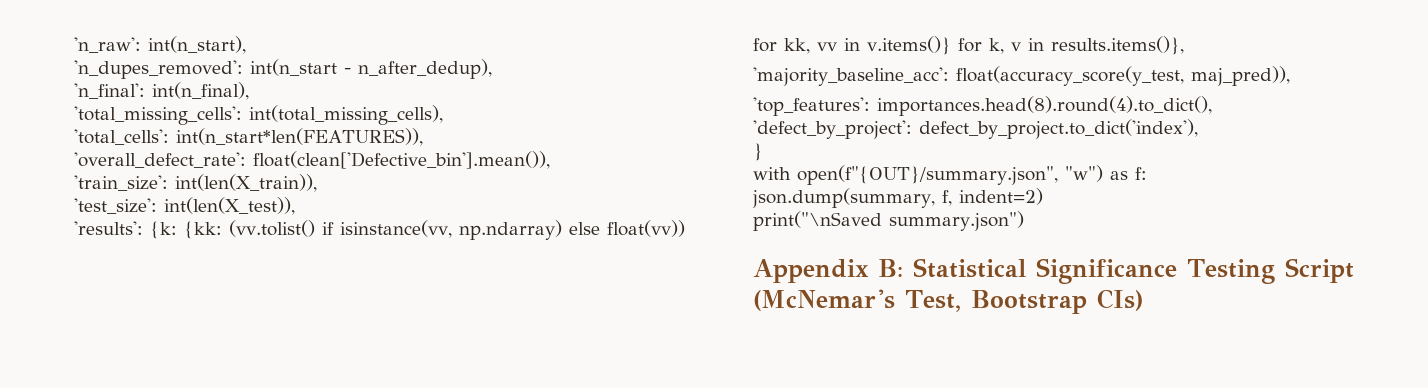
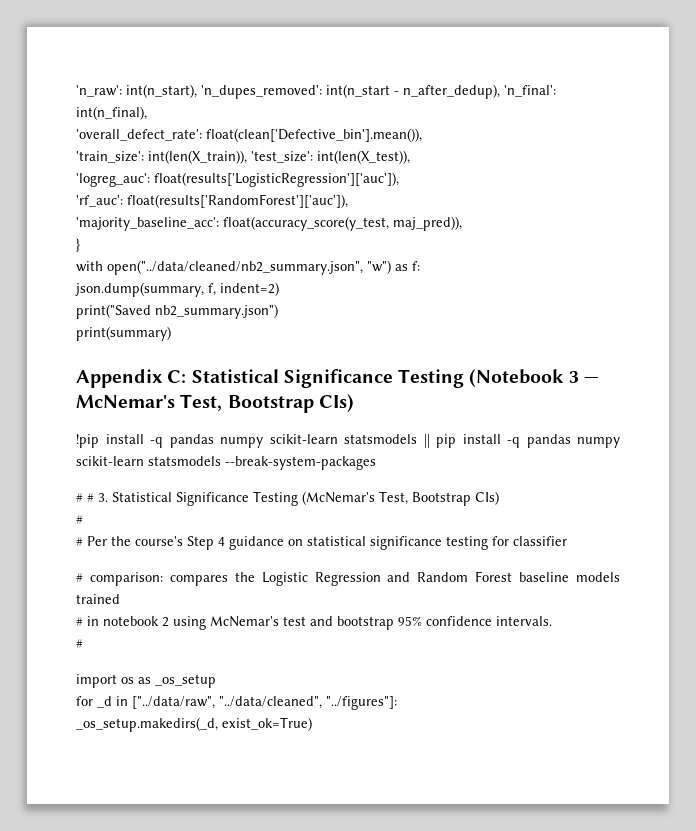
- 'n_raw': int(n_start),
- 'n_dupes_removed': int(n_start - n_after_dedup),
- 'n_final': int(n_final),
+ 'n_raw': int(n_start), 'n_dupes_removed': int(n_start - n_after_dedup), 'n_final': int(n_final),
- 'total_missing_cells': int(total_missing_cells),
- 'total_cells': int(n_start*len(FEATURES)),
- 'train_size': int(len(X_train)),
- 'test_size': int(len(X_test)),
+ 'train_size': int(len(X_train)), 'test_size': int(len(X_test)),
- 'results': {k: {kk: (vv.tolist() if isinstance(vv, np.ndarray) else float(vv)) for kk, vv in v.items()} for k, v in results.items()},
+ 'logreg_auc': float(results['LogisticRegression']['auc']),
+ 'rf_auc': float(results['RandomForest']['auc']),
- 'top_features': importances.head(8).round(4).to_dict(),
- 'defect_by_project': defect_by_project.to_dict('index'),
- with open(f"{OUT}/summary.json", "w") as f:
+ with open("../data/cleaned/nb2_summary.json", "w") as f:
- print("\nSaved summary.json")
+ print("Saved nb2_summary.json")
+ print(summary)
- Appendix B: Statistical Significance Testing Script (McNemar's Test, Bootstrap CIs)
+ Appendix C: Statistical Significance Testing (Notebook 3 — McNemar's Test, Bootstrap CIs)
+ !pip install -q pandas numpy scikit-learn statsmodels || pip install -q pandas numpy scikit-learn statsmodels --break-system-packages
+ # # 3. Statistical Significance Testing (McNemar's Test, Bootstrap CIs)
+ #
+ # Per the course's Step 4 guidance on statistical significance testing for classifier
+ # comparison: compares the Logistic Regression and Random Forest baseline models trained
+ # in notebook 2 using McNemar's test and bootstrap 95% confidence intervals.
+ #
+ import os as _os_setup
+ for _d in ["../data/raw", "../data/cleaned", "../figures"]:
+ _os_setup.makedirs(_d, exist_ok=True)

